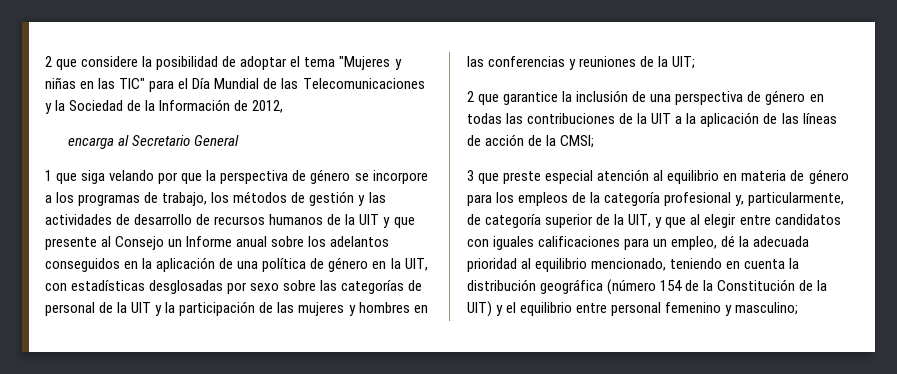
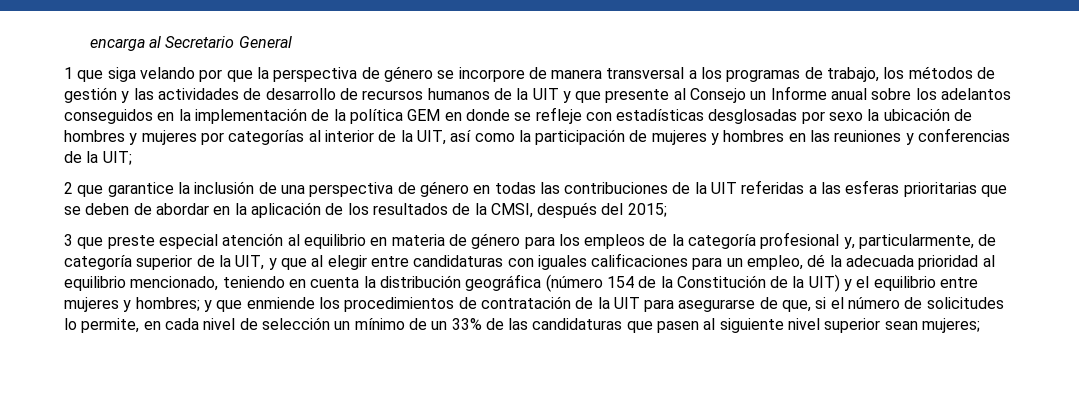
- 2 que considere la posibilidad de adoptar el tema "Mujeres y niñas en las TIC" para el Día Mundial de las Telecomunicaciones y la Sociedad de la Información de 2012,
- 1 que siga velando por que la perspectiva de género se incorpore a los programas de trabajo, los métodos de gestión y las actividades de desarrollo de recursos humanos de la UIT y que presente al Consejo un Informe anual sobre los adelantos conseguidos en la aplicación de una política de género en la UIT, con estadísticas desglosadas por sexo sobre las categorías de personal de la UIT y la participación de las mujeres y hombres en las conferencias y reuniones de la UIT;
+ 1 que siga velando por que la perspectiva de género se incorpore de manera transversal a los programas de trabajo, los métodos de gestión y las actividades de desarrollo de recursos humanos de la UIT y que presente al Consejo un Informe anual sobre los adelantos conseguidos en la implementación de la política GEM en donde se refleje con estadísticas desglosadas por sexo la ubicación de hombres y mujeres por categorías al interior de la UIT, así como la participación de mujeres y hombres en las reuniones y conferencias de la UIT;
- 2 que garantice la inclusión de una perspectiva de género en todas las contribuciones de la UIT a la aplicación de las líneas de acción de la CMSI;
+ 2 que garantice la inclusión de una perspectiva de género en todas las contribuciones de la UIT referidas a las esferas prioritarias que se deben de abordar en la aplicación de los resultados de la CMSI, después del 2015;
- 3 que preste especial atención al equilibrio en materia de género para los empleos de la categoría profesional y, particularmente, de categoría superior de la UIT, y que al elegir entre candidatos con iguales calificaciones para un empleo, dé la adecuada prioridad al equilibrio mencionado, teniendo en cuenta la distribución geográfica (número 154 de la Constitución de la UIT) y el equilibrio entre personal femenino y masculino;
+ 3 que preste especial atención al equilibrio en materia de género para los empleos de la categoría profesional y, particularmente, de categoría superior de la UIT, y que al elegir entre candidaturas con iguales calificaciones para un empleo, dé la adecuada prioridad al equilibrio mencionado, teniendo en cuenta la distribución geográfica (número 154 de la Constitución de la UIT) y el equilibrio entre mujeres y hombres; y que enmiende los procedimientos de contratación de la UIT para asegurarse de que, si el número de solicitudes lo permite, en cada nivel de selección un mínimo de un 33% de las candidaturas que pasen al siguiente nivel superior sean mujeres;

